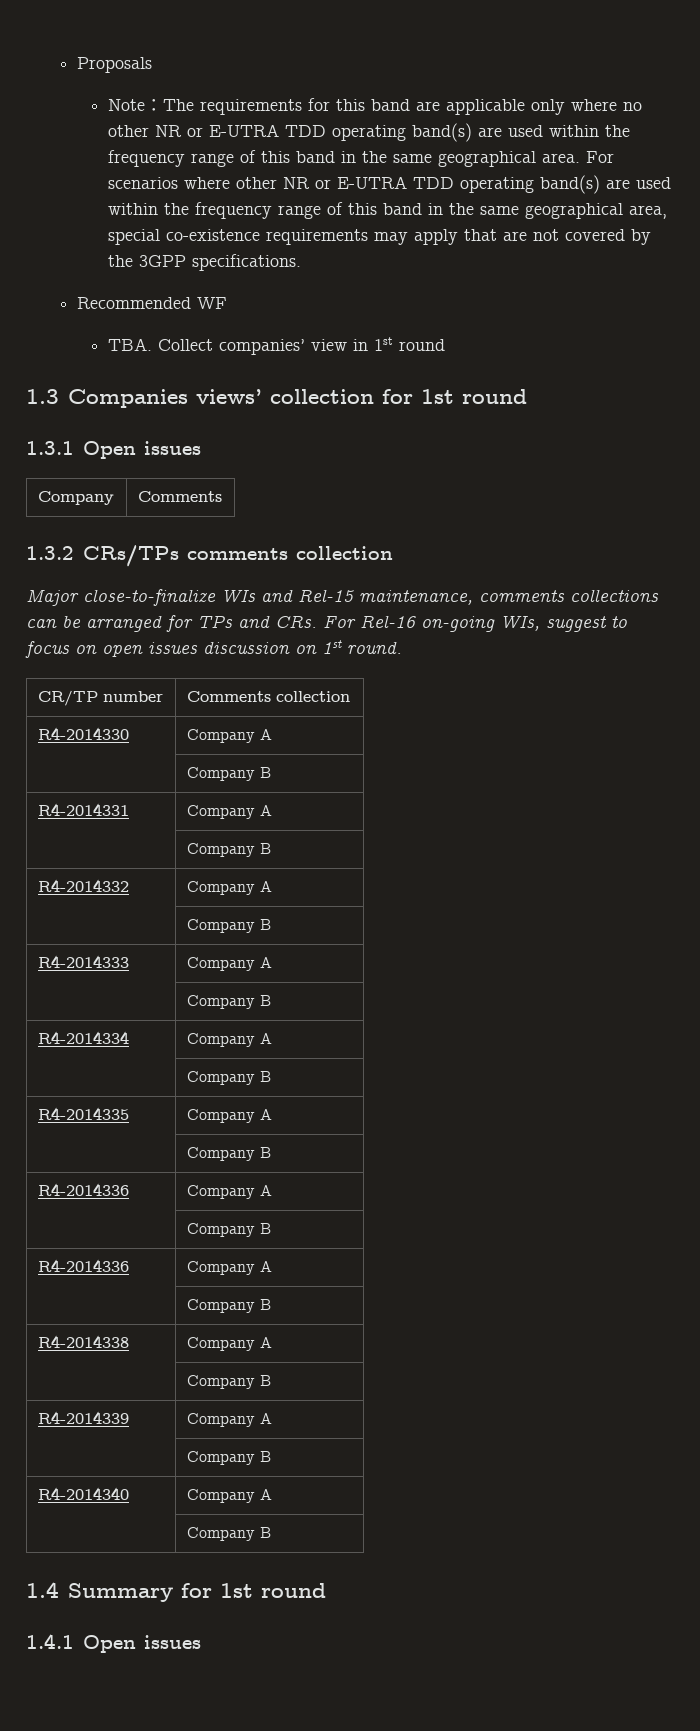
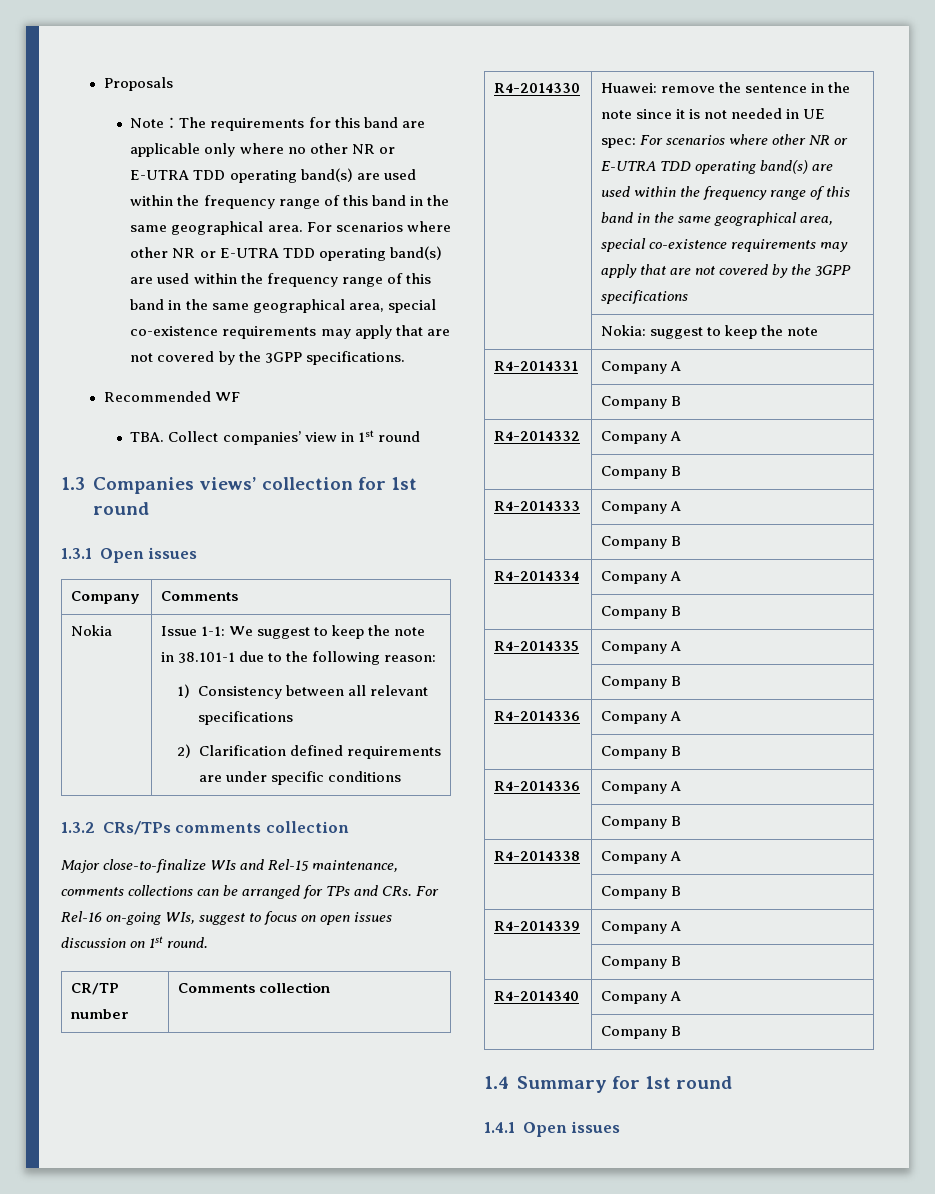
+ Nokia | Issue 1-1: We suggest to keep the note in 38.101-1 due to the following reason:
+ 1) Consistency between all relevant specifications
+ 2) Clarification defined requirements are under specific conditions
- R4-2014330 | Company A
- | Company B
+ R4-2014330 | Huawei: remove the sentence in the note since it is not needed in UE spec: For scenarios where other NR or E-UTRA TDD operating band(s) are used within the frequency range of this band in the same geographical area, special co-existence requirements may apply that are not covered by the 3GPP specifications
+ | Nokia: suggest to keep the note

